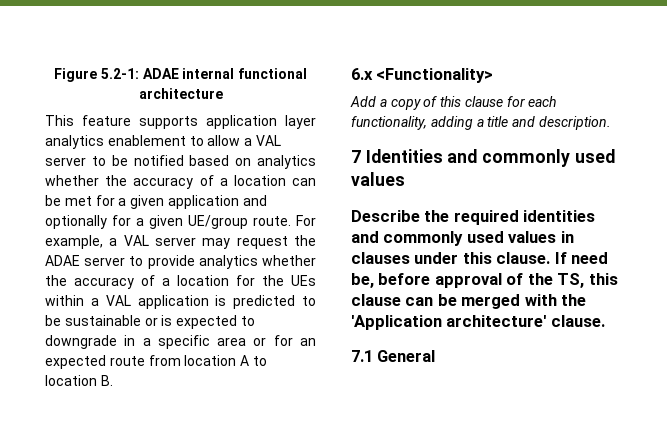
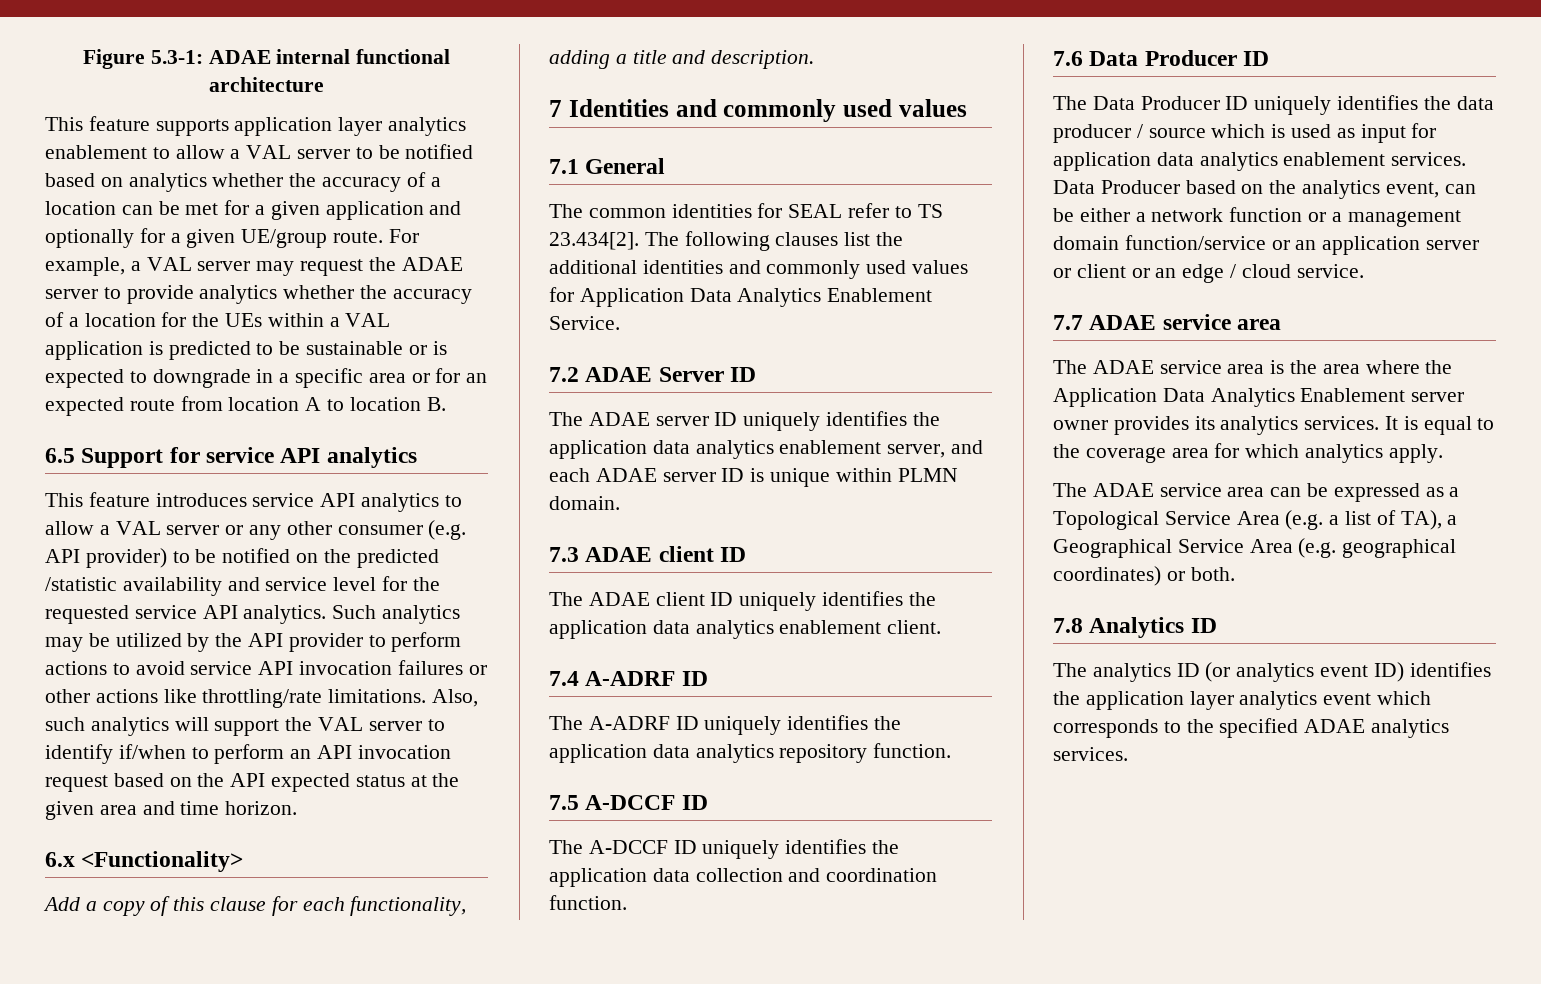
- Figure 5.2-1: ADAE internal functional architecture
+ Figure 5.3-1: ADAE internal functional architecture
+ 6.5 Support for service API analytics
+ This feature introduces service API analytics to allow a VAL server or any other consumer (e.g. API provider) to be notified on the predicted /statistic availability and service level for the requested service API analytics. Such analytics may be utilized by the API provider to perform actions to avoid service API invocation failures or other actions like throttling/rate limitations. Also, such analytics will support the VAL server to identify if/when to perform an API invocation request based on the API expected status at the given area and time horizon.
- Describe the required identities and commonly used values in clauses under this clause. If need be, before approval of the TS, this clause can be merged with the 'Application architecture' clause.
  7.1 General
+ The common identities for SEAL refer to TS 23.434[2]. The following clauses list the additional identities and commonly used values for Application Data Analytics Enablement Service.
+ 7.2 ADAE Server ID
+ The ADAE server ID uniquely identifies the application data analytics enablement server, and each ADAE server ID is unique within PLMN domain.
+ 7.3 ADAE client ID
+ The ADAE client ID uniquely identifies the application data analytics enablement client.
+ 7.4 A-ADRF ID
+ The A-ADRF ID uniquely identifies the application data analytics repository function.
+ 7.5 A-DCCF ID
+ The A-DCCF ID uniquely identifies the application data collection and coordination function.
+ 7.6 Data Producer ID
+ The Data Producer ID uniquely identifies the data producer / source which is used as input for application data analytics enablement services. Data Producer based on the analytics event, can be either a network function or a management domain function/service or an application server or client or an edge / cloud service.
+ 7.7 ADAE service area
+ The ADAE service area is the area where the Application Data Analytics Enablement server owner provides its analytics services. It is equal to the coverage area for which analytics apply.
+ The ADAE service area can be expressed as a Topological Service Area (e.g. a list of TA), a Geographical Service Area (e.g. geographical coordinates) or both.
+ 7.8 Analytics ID
+ The analytics ID (or analytics event ID) identifies the application layer analytics event which corresponds to the specified ADAE analytics services.

